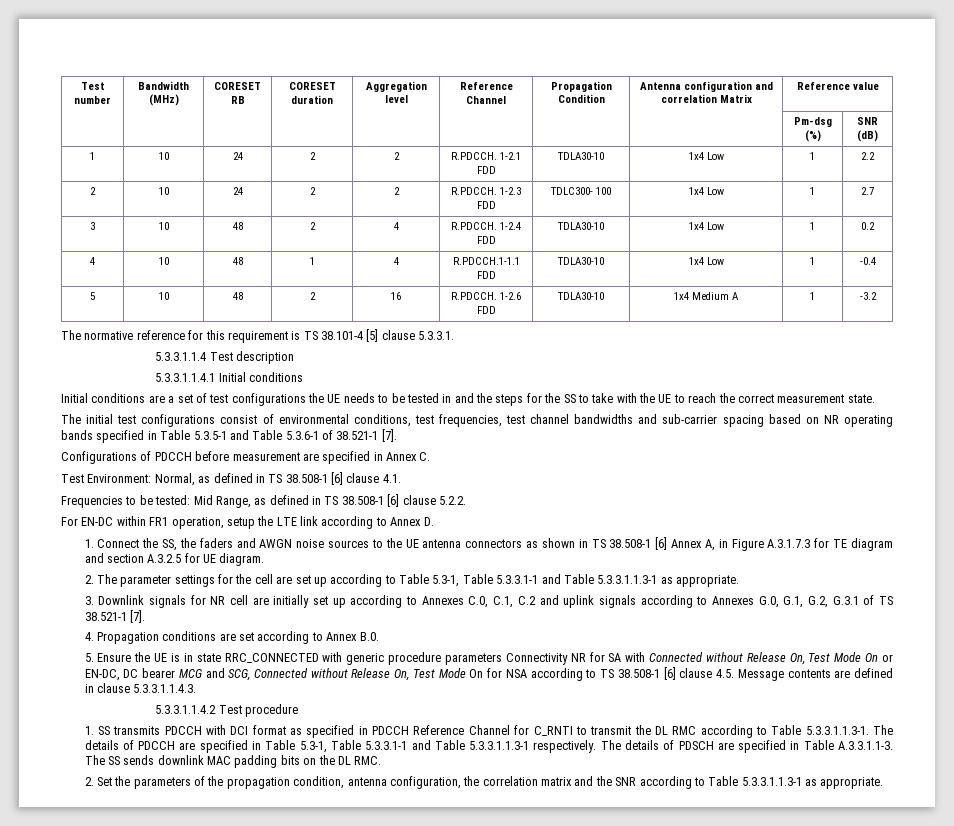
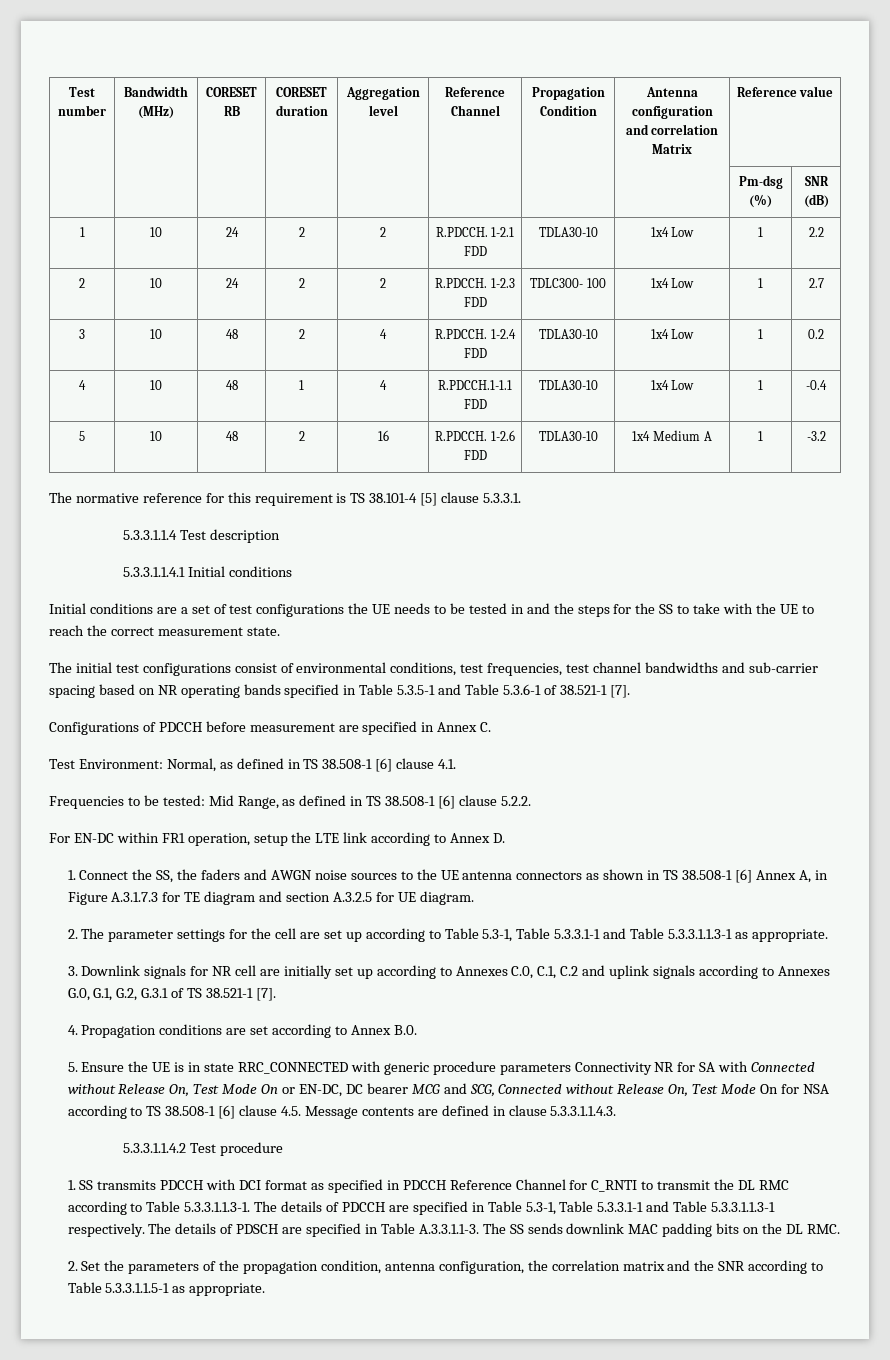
- 2. Set the parameters of the propagation condition, antenna configuration, the correlation matrix and the SNR according to Table 5.3.3.1.1.3-1 as appropriate.
+ 2. Set the parameters of the propagation condition, antenna configuration, the correlation matrix and the SNR according to Table 5.3.3.1.1.5-1 as appropriate.

